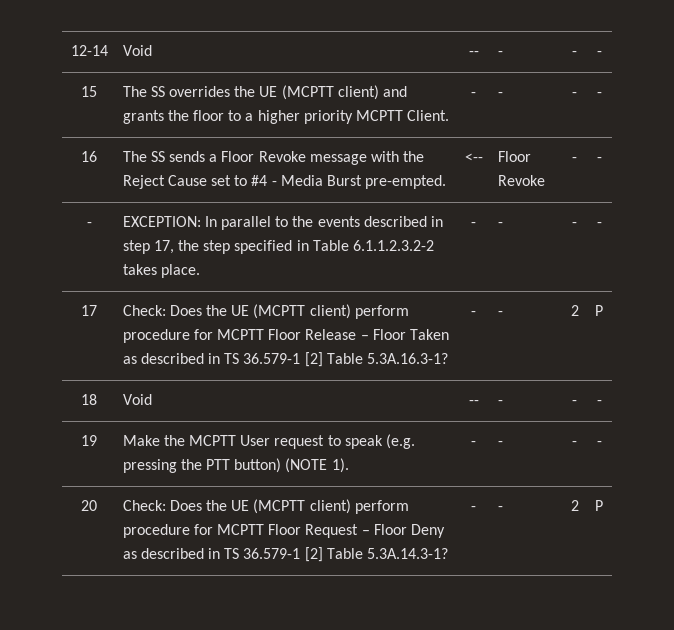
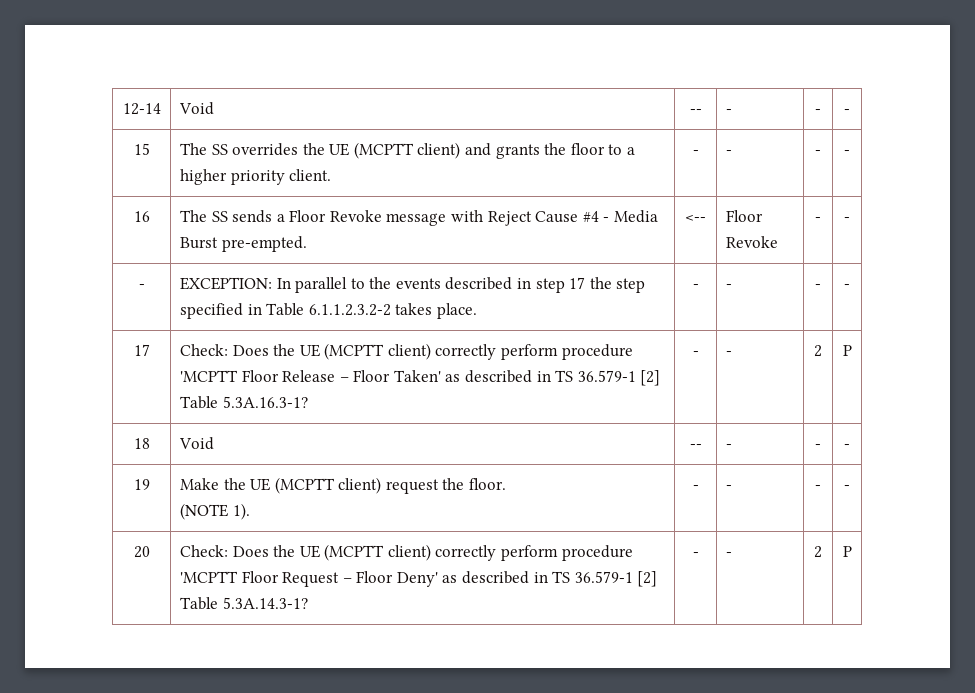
- 15 | The SS overrides the UE (MCPTT client) and grants the floor to a higher priority MCPTT Client. | - | - | - | -
+ 15 | The SS overrides the UE (MCPTT client) and grants the floor to a higher priority client. | - | - | - | -
- 16 | The SS sends a Floor Revoke message with the Reject Cause set to #4 - Media Burst pre-empted. | <-- | Floor Revoke | - | -
+ 16 | The SS sends a Floor Revoke message with Reject Cause #4 - Media Burst pre-empted. | <-- | Floor Revoke | - | -
- - | EXCEPTION: In parallel to the events described in step 17, the step specified in Table 6.1.1.2.3.2-2 takes place. | - | - | - | -
+ - | EXCEPTION: In parallel to the events described in step 17 the step specified in Table 6.1.1.2.3.2-2 takes place. | - | - | - | -
- 17 | Check: Does the UE (MCPTT client) perform procedure for MCPTT Floor Release – Floor Taken as described in TS 36.579-1 [2] Table 5.3A.16.3-1? | - | - | 2 | P
+ 17 | Check: Does the UE (MCPTT client) correctly perform procedure 'MCPTT Floor Release – Floor Taken' as described in TS 36.579-1 [2] Table 5.3A.16.3-1? | - | - | 2 | P
- 19 | Make the MCPTT User request to speak (e.g. pressing the PTT button) (NOTE 1). | - | - | - | -
+ 19 | Make the UE (MCPTT client) request the floor.
+ (NOTE 1). | - | - | - | -
- 20 | Check: Does the UE (MCPTT client) perform procedure for MCPTT Floor Request – Floor Deny as described in TS 36.579-1 [2] Table 5.3A.14.3-1? | - | - | 2 | P
+ 20 | Check: Does the UE (MCPTT client) correctly perform procedure 'MCPTT Floor Request – Floor Deny' as described in TS 36.579-1 [2] Table 5.3A.14.3-1? | - | - | 2 | P

